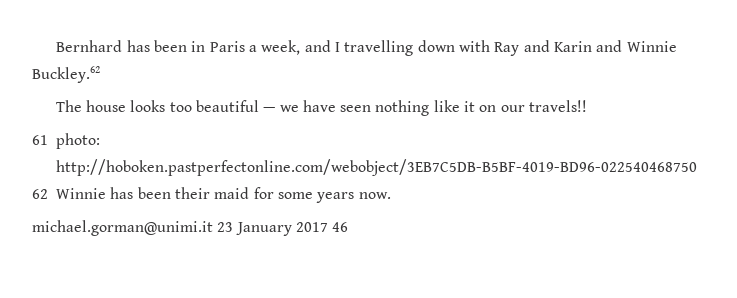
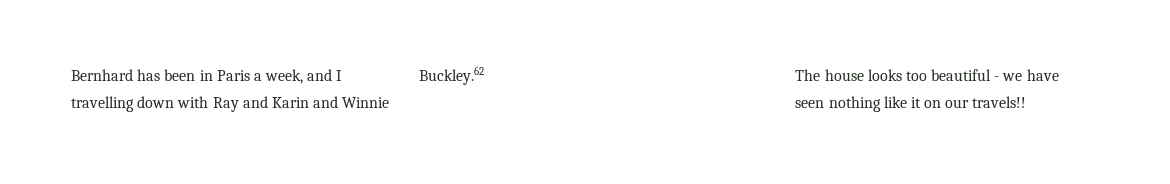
- The house looks too beautiful — we have seen nothing like it on our travels!!
+ The house looks too beautiful - we have seen nothing like it on our travels!!
- 61 photo: http://hoboken.pastperfectonline.com/webobject/3EB7C5DB-B5BF-4019-BD96-022540468750
- 62 Winnie has been their maid for some years now.
- michael.gorman@unimi.it 23 January 2017 46

